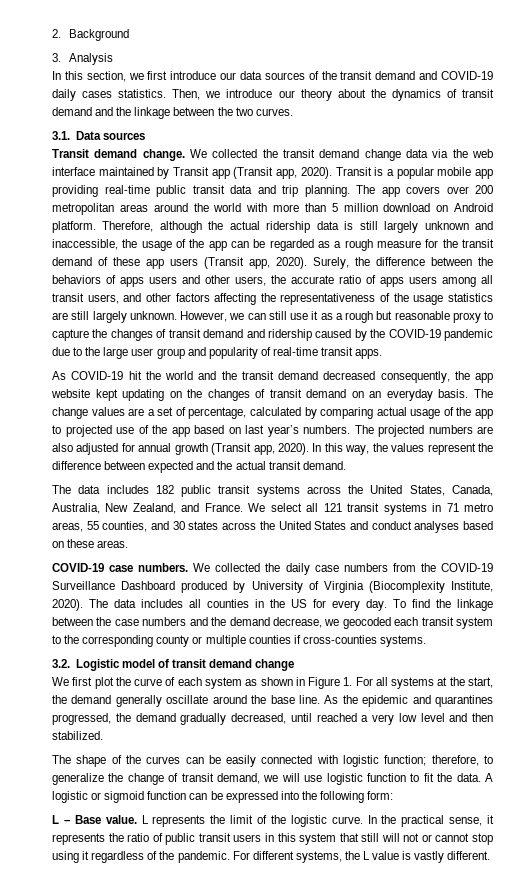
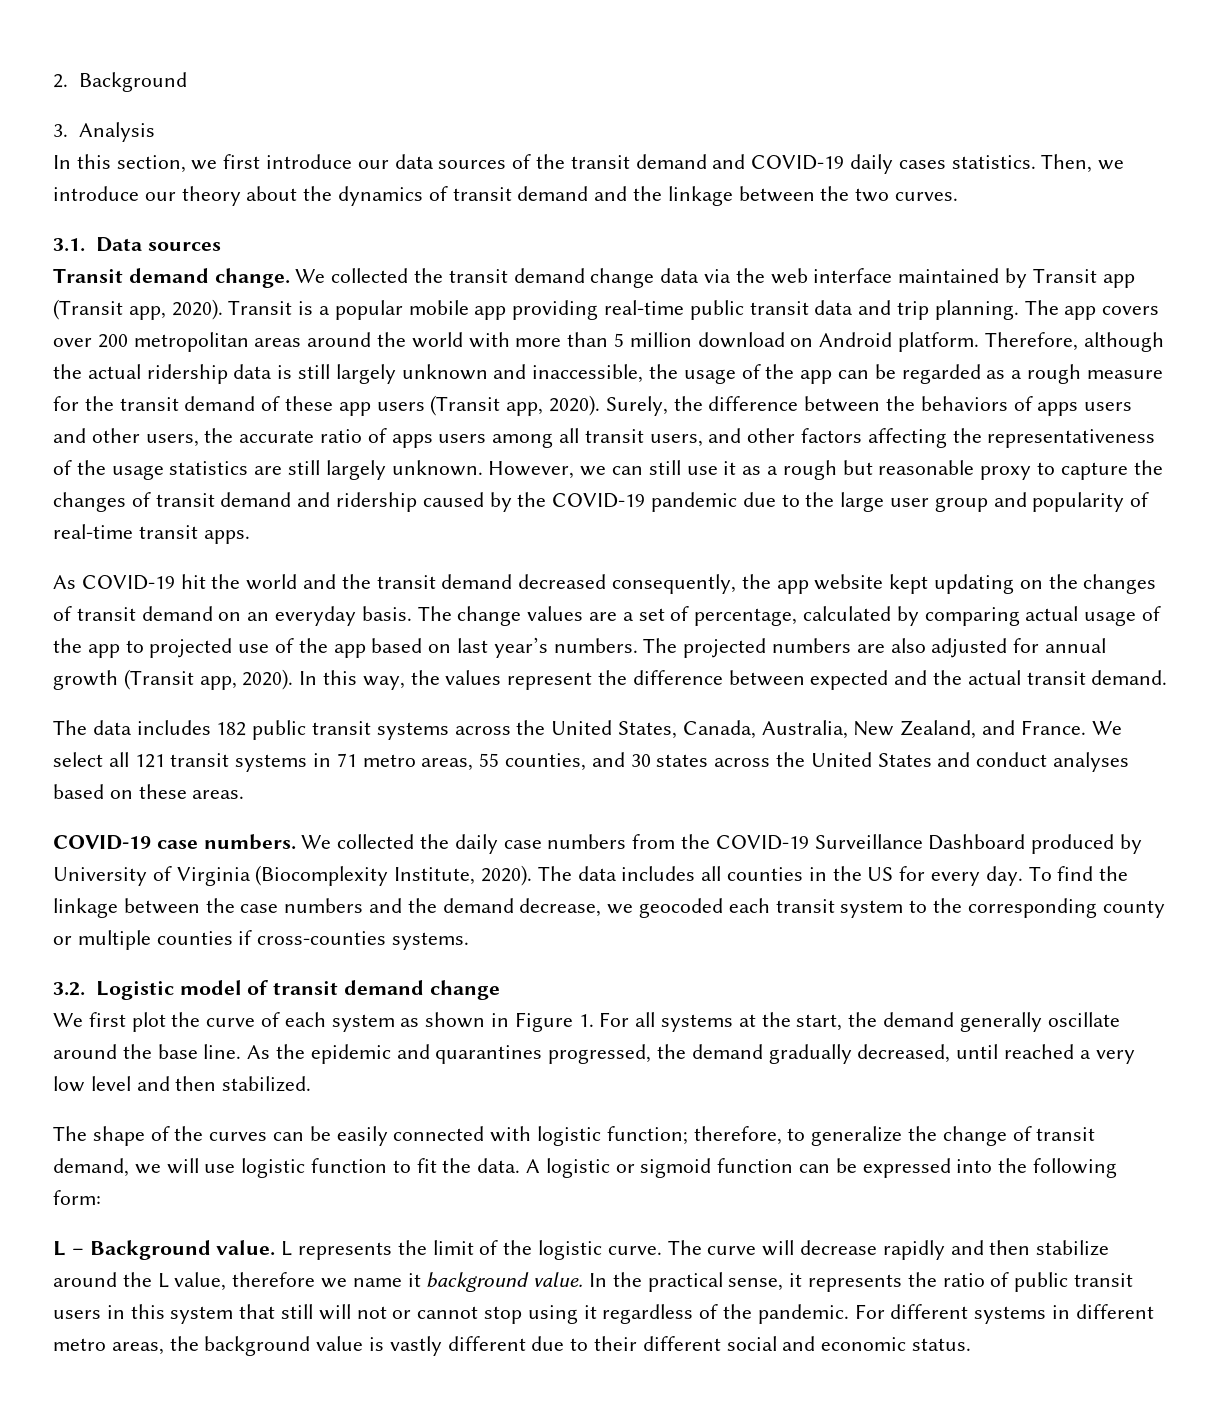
- L – Base value.
+ L – Background value.
+ The curve will decrease rapidly and then stabilize around the L value, therefore we name it background value.
- For different systems, the L value is vastly different.
+ For different systems in different metro areas, the background value is vastly different due to their different social and economic status.

